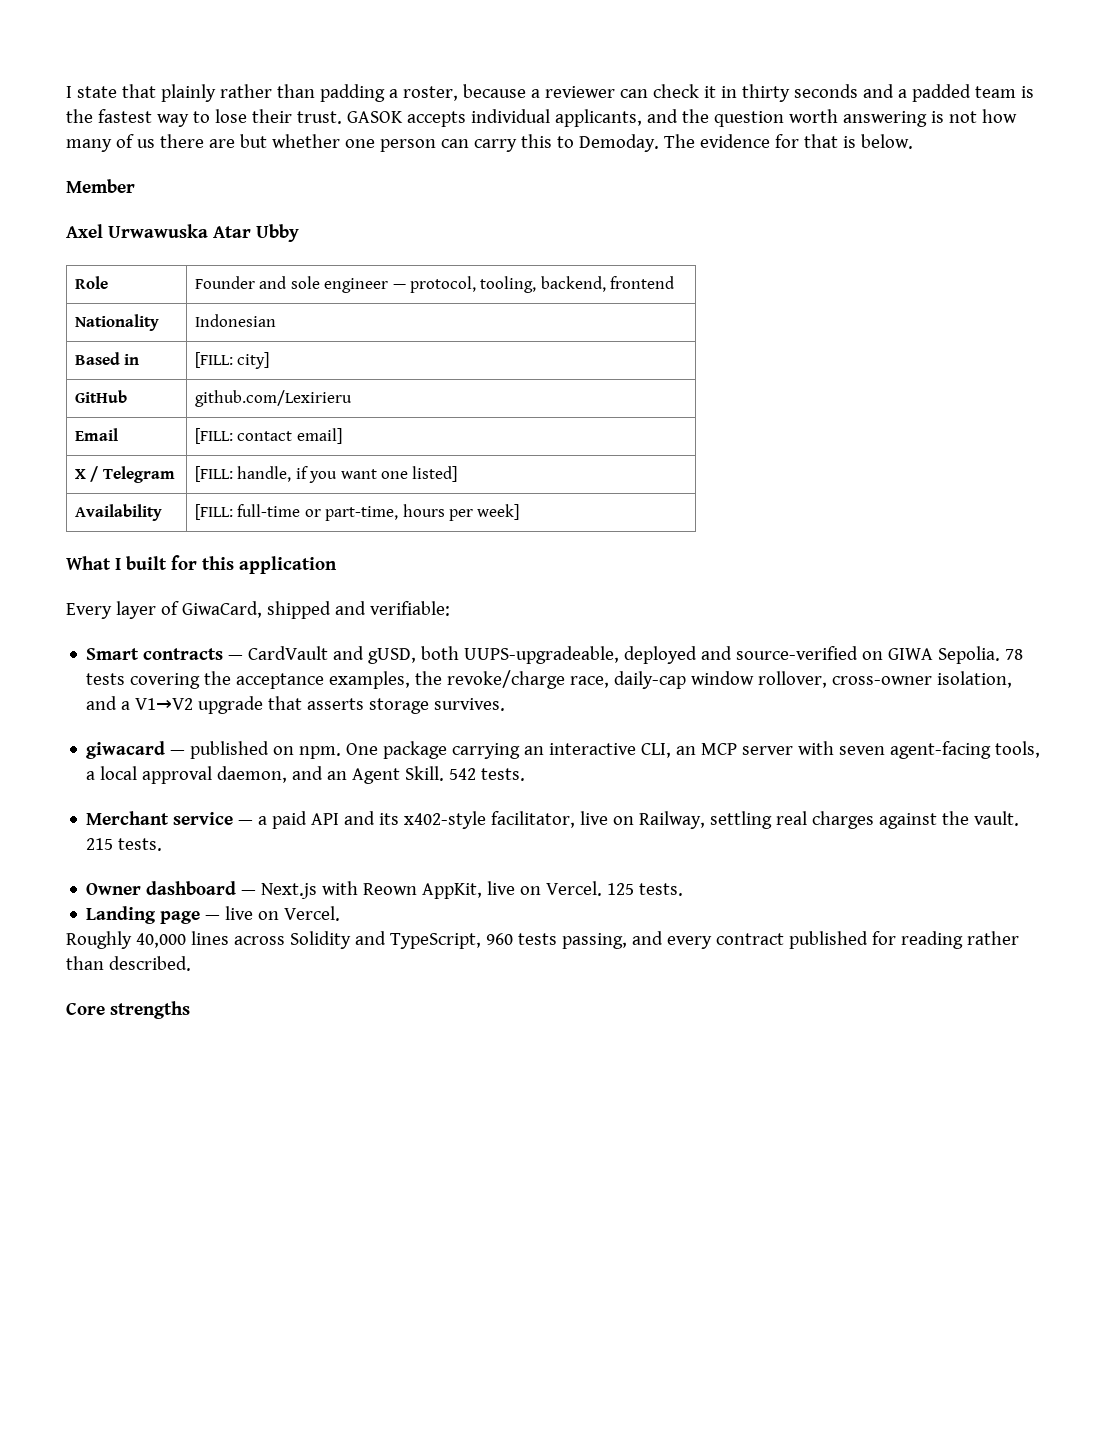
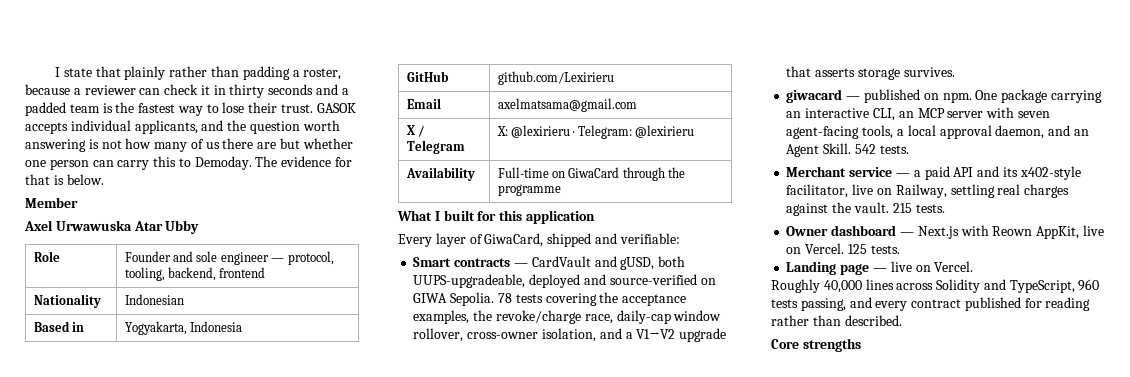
- Based in | [FILL: city]
+ Based in | Yogyakarta, Indonesia
- Email | [FILL: contact email]
+ Email | axelmatsama@gmail.com
- X / Telegram | [FILL: handle, if you want one listed]
- Availability | [FILL: full-time or part-time, hours per week]
+ X / Telegram | X: @lexirieru · Telegram: @lexirieru
+ Availability | Full-time on GiwaCard through the programme

